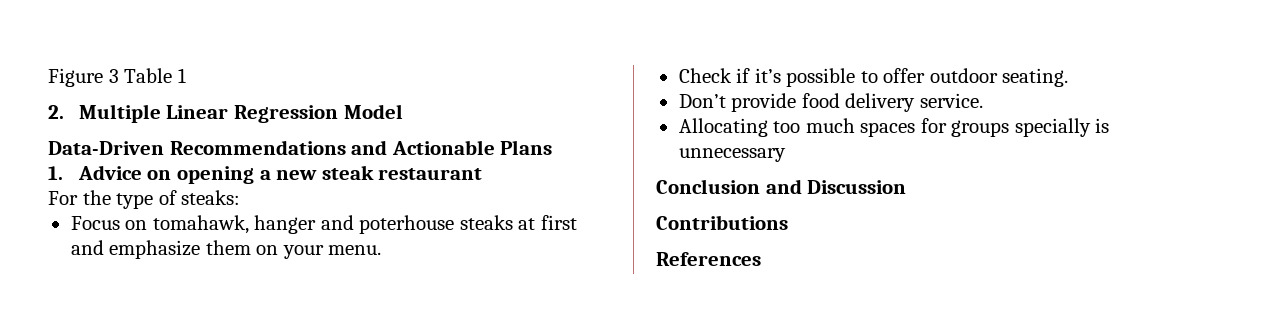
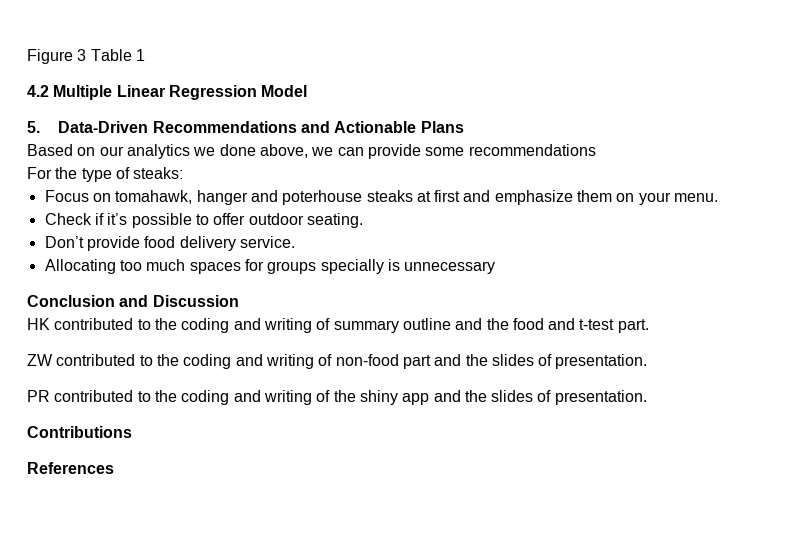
- 2. Multiple Linear Regression Model
+ 4.2 Multiple Linear Regression Model
- Data-Driven Recommendations and Actionable Plans
+ 5. Data-Driven Recommendations and Actionable Plans
- 1. Advice on opening a new steak restaurant
+ Based on our analytics we done above, we can provide some recommendations
+ HK contributed to the coding and writing of summary outline and the food and t-test part.
+ ZW contributed to the coding and writing of non-food part and the slides of presentation.
+ PR contributed to the coding and writing of the shiny app and the slides of presentation.

